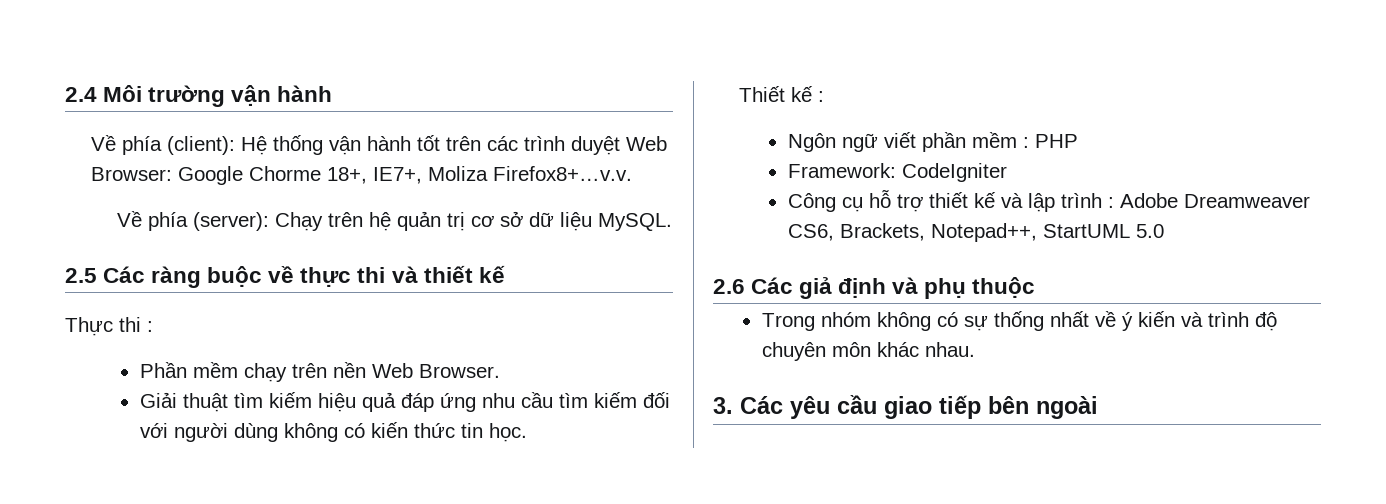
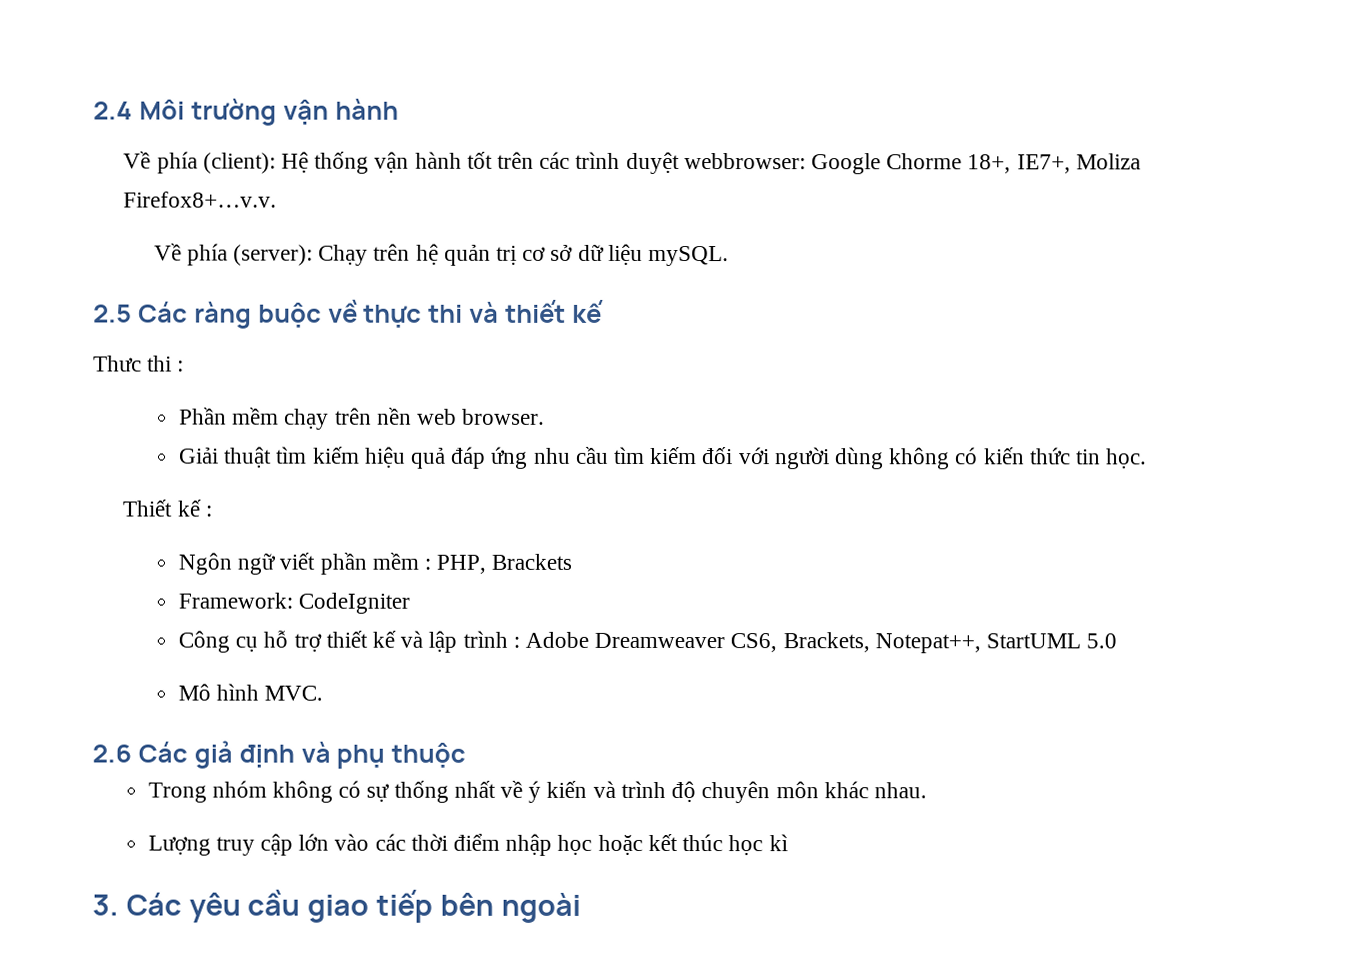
- Về phía (client): Hệ thống vận hành tốt trên các trình duyệt Web Browser: Google Chorme 18+, IE7+, Moliza Firefox8+…v.v.
+ Về phía (client): Hệ thống vận hành tốt trên các trình duyệt webbrowser: Google Chorme 18+, IE7+, Moliza Firefox8+…v.v.
- Về phía (server): Chạy trên hệ quản trị cơ sở dữ liệu MySQL.
+ Về phía (server): Chạy trên hệ quản trị cơ sở dữ liệu mySQL.
- Thực thi :
+ Thưc thi :
- Phần mềm chạy trên nền Web Browser.
+ Phần mềm chạy trên nền web browser.
- Ngôn ngữ viết phần mềm : PHP
+ Ngôn ngữ viết phần mềm : PHP, Brackets
- Công cụ hỗ trợ thiết kế và lập trình : Adobe Dreamweaver CS6, Brackets, Notepad++, StartUML 5.0
+ Công cụ hỗ trợ thiết kế và lập trình : Adobe Dreamweaver CS6, Brackets, Notepat++, StartUML 5.0
+ Mô hình MVC.
+ Lượng truy cập lớn vào các thời điểm nhập học hoặc kết thúc học kì

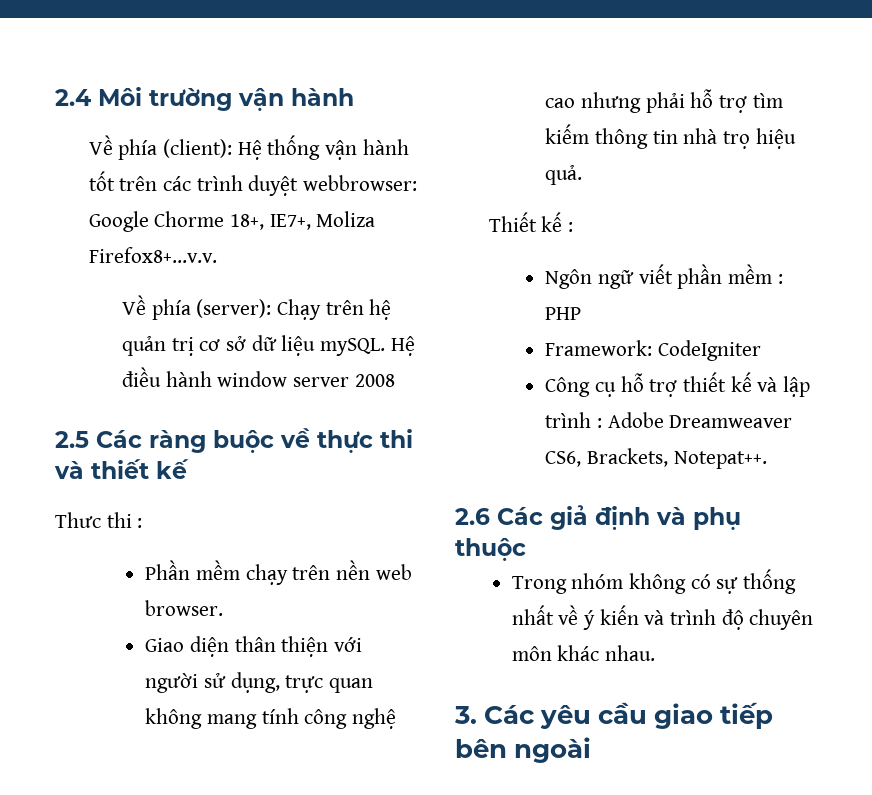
+ Hệ điều hành window server 2008
- Giải thuật tìm kiếm hiệu quả đáp ứng nhu cầu tìm kiếm đối với người dùng không có kiến thức tin học.
+ Giao diện thân thiện với người sử dụng, trực quan không mang tính công nghệ cao nhưng phải hỗ trợ tìm kiếm thông tin nhà trọ hiệu quả.
- Ngôn ngữ viết phần mềm : PHP, Brackets
+ Ngôn ngữ viết phần mềm : PHP
- Công cụ hỗ trợ thiết kế và lập trình : Adobe Dreamweaver CS6, Brackets, Notepat++, StartUML 5.0
- Mô hình MVC.
+ Công cụ hỗ trợ thiết kế và lập trình : Adobe Dreamweaver CS6, Brackets, Notepat++.
- Lượng truy cập lớn vào các thời điểm nhập học hoặc kết thúc học kì

